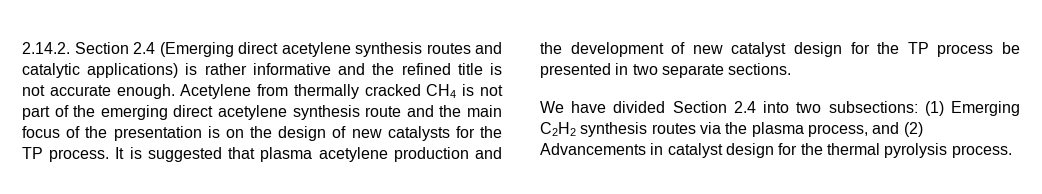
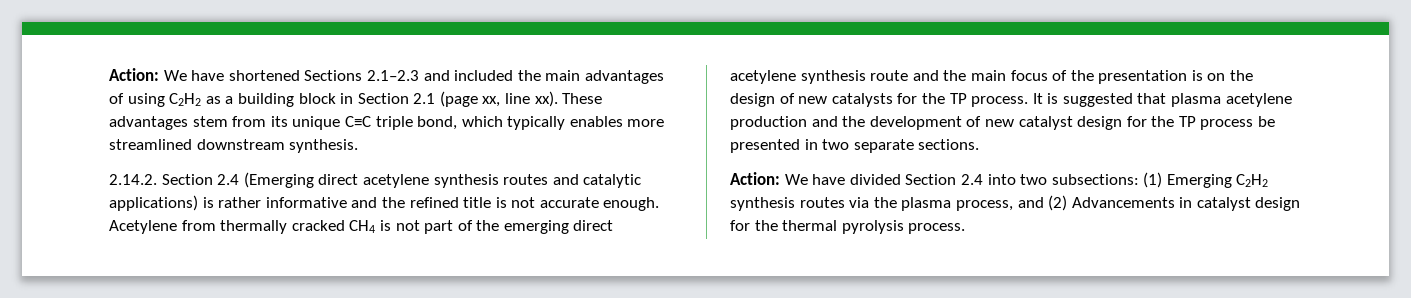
+ Action: We have shortened Sections 2.1–2.3 and included the main advantages of using C2H2 as a building block in Section 2.1 (page xx, line xx). These advantages stem from its unique C≡C triple bond, which typically enables more streamlined downstream synthesis.
- We have divided Section 2.4 into two subsections: (1) Emerging C2H2 synthesis routes via the plasma process, and (2) Advancements in catalyst design for the thermal pyrolysis process.
+ Action: We have divided Section 2.4 into two subsections: (1) Emerging C2H2 synthesis routes via the plasma process, and (2) Advancements in catalyst design for the thermal pyrolysis process.

